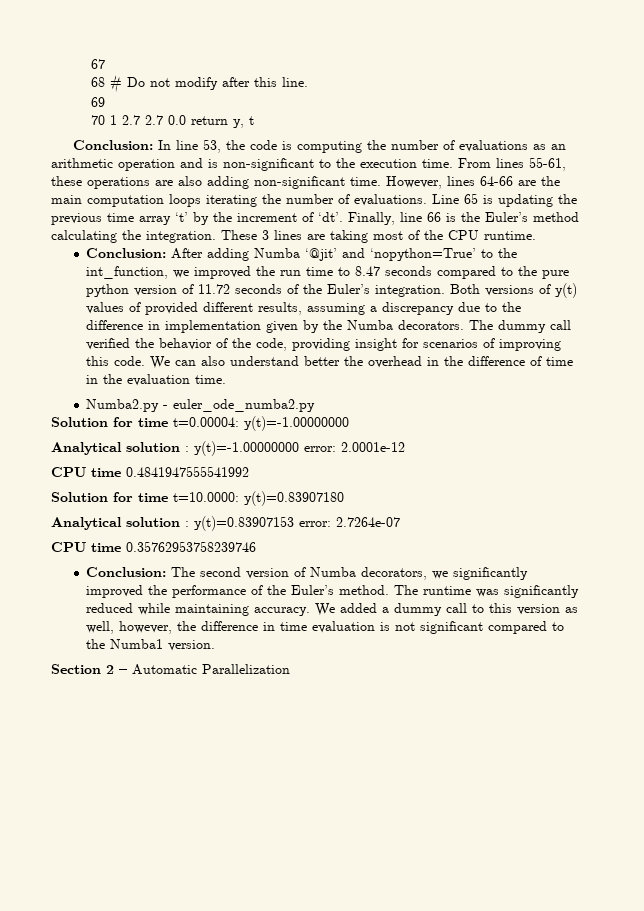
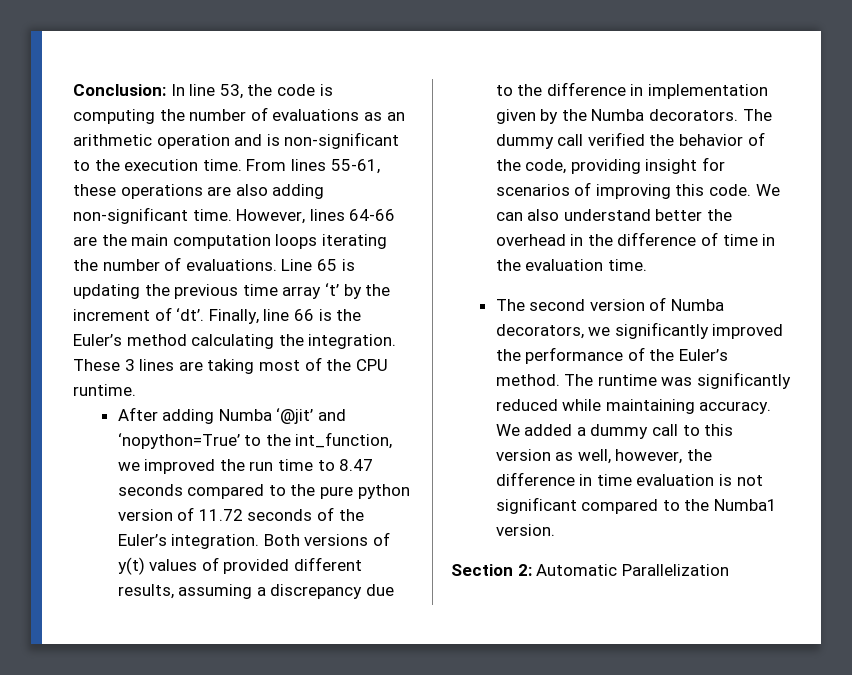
- 67
- 68 # Do not modify after this line.
- 69
- 70 1 2.7 2.7 0.0 return y, t
- Conclusion: After adding Numba ‘@jit’ and ‘nopython=True’ to the int_function, we improved the run time to 8.47 seconds compared to the pure python version of 11.72 seconds of the Euler’s integration.
+ After adding Numba ‘@jit’ and ‘nopython=True’ to the int_function, we improved the run time to 8.47 seconds compared to the pure python version of 11.72 seconds of the Euler’s integration.
- Numba2.py - euler_ode_numba2.py
- Solution for time t=0.00004: y(t)=-1.00000000
- Analytical solution : y(t)=-1.00000000 error: 2.0001e-12
- CPU time 0.4841947555541992
- Solution for time t=10.0000: y(t)=0.83907180
- Analytical solution : y(t)=0.83907153 error: 2.7264e-07
- CPU time 0.35762953758239746
- Conclusion: The second version of Numba decorators, we significantly improved the performance of the Euler’s method.
+ The second version of Numba decorators, we significantly improved the performance of the Euler’s method.
- Section 2 – Automatic Parallelization
+ Section 2: Automatic Parallelization

